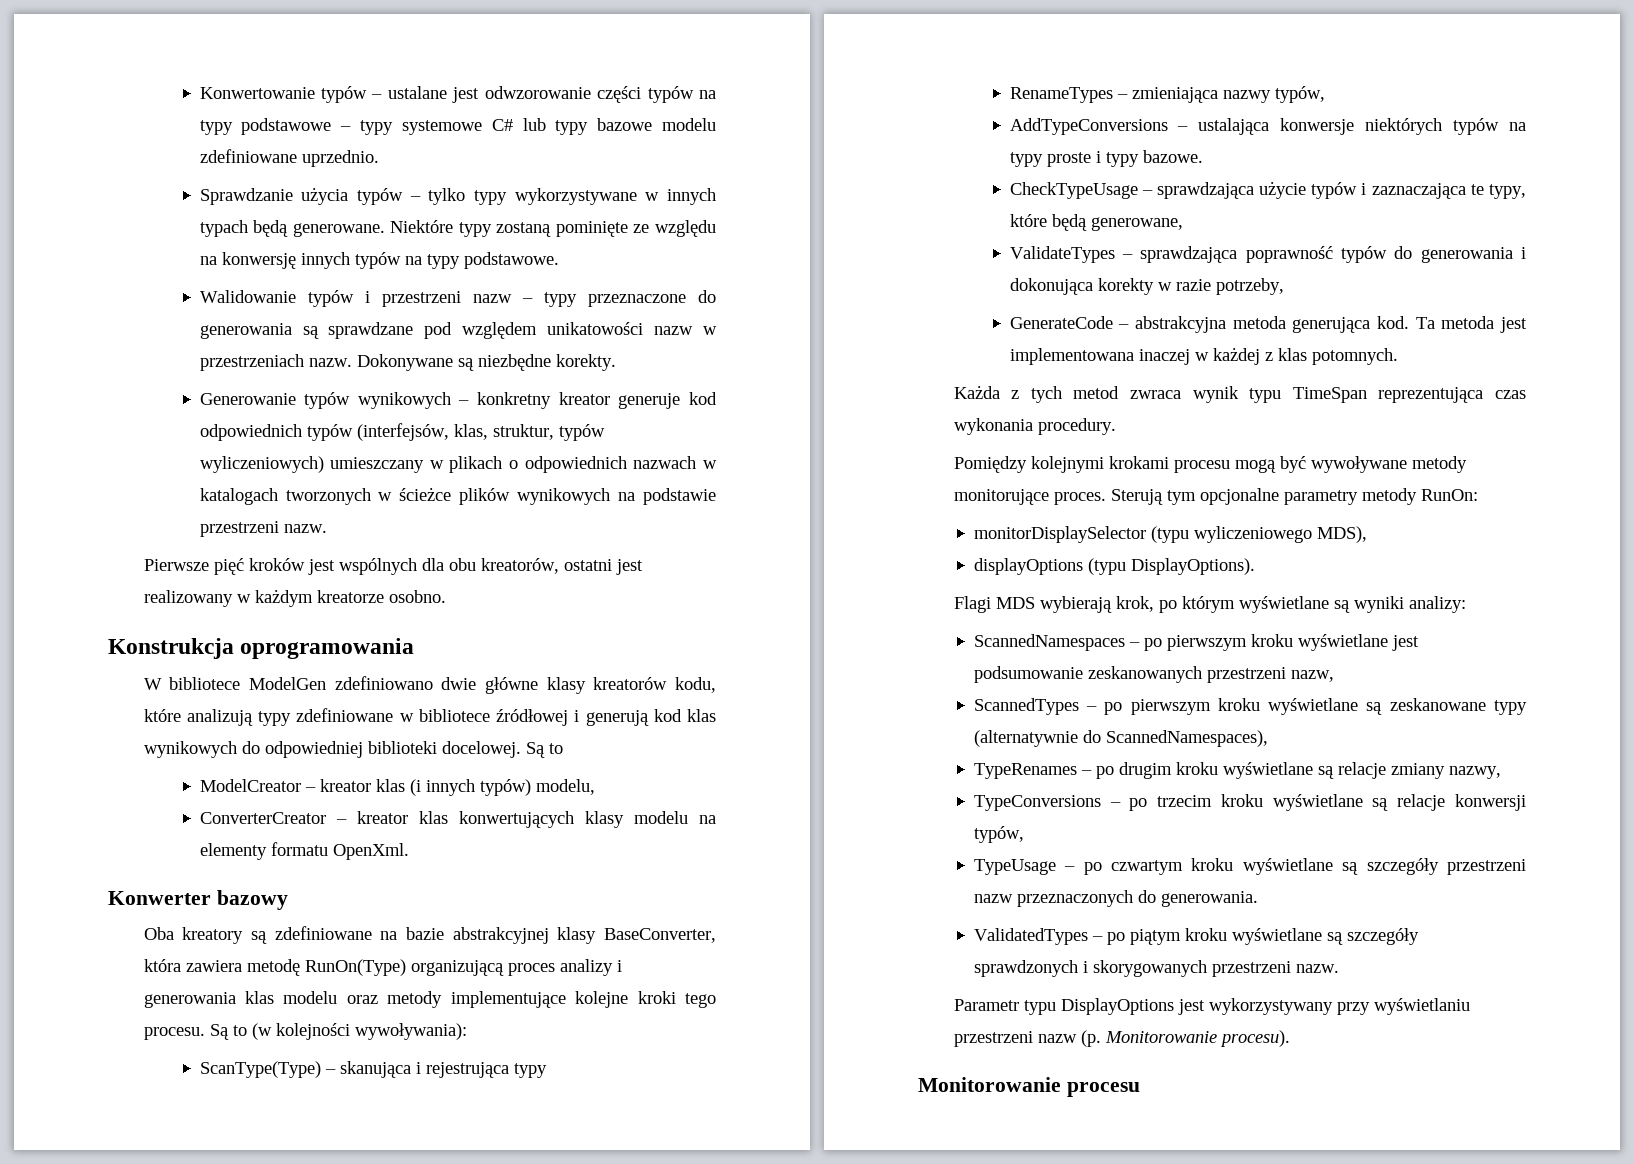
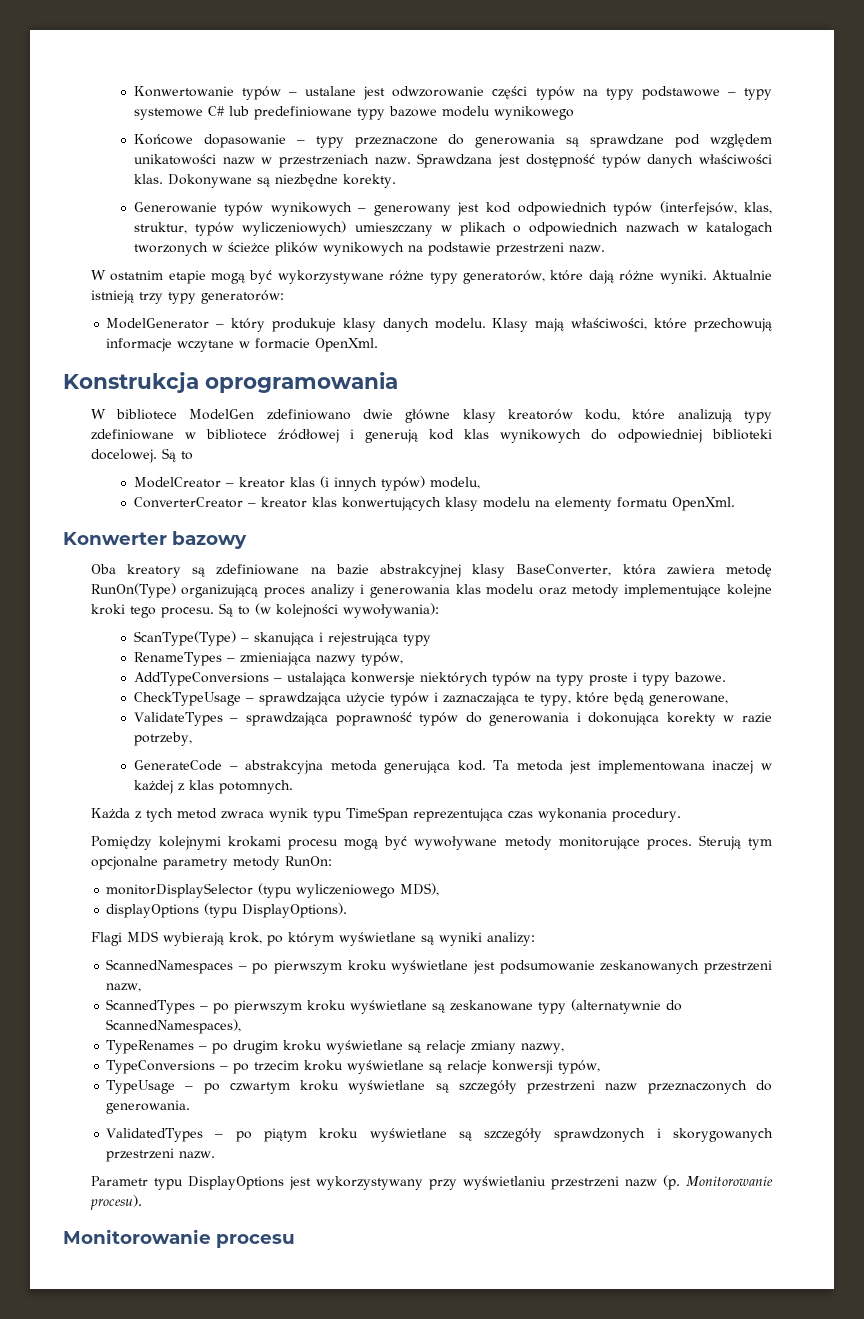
- Konwertowanie typów – ustalane jest odwzorowanie części typów na typy podstawowe – typy systemowe C# lub typy bazowe modelu zdefiniowane uprzednio.
- Sprawdzanie użycia typów – tylko typy wykorzystywane w innych typach będą generowane. Niektóre typy zostaną pominięte ze względu na konwersję innych typów na typy podstawowe.
- Walidowanie typów i przestrzeni nazw – typy przeznaczone do generowania są sprawdzane pod względem unikatowości nazw w przestrzeniach nazw.
+ Konwertowanie typów – ustalane jest odwzorowanie części typów na typy podstawowe – typy systemowe C# lub predefiniowane typy bazowe modelu wynikowego
+ Końcowe dopasowanie – typy przeznaczone do generowania są sprawdzane pod względem unikatowości nazw w przestrzeniach nazw.
+ Sprawdzana jest dostępność typów danych właściwości klas.
- Generowanie typów wynikowych – konkretny kreator generuje kod odpowiednich typów (interfejsów, klas, struktur, typów wyliczeniowych) umieszczany w plikach o odpowiednich nazwach w katalogach tworzonych w ścieżce plików wynikowych na podstawie przestrzeni nazw.
+ Generowanie typów wynikowych – generowany jest kod odpowiednich typów (interfejsów, klas, struktur, typów wyliczeniowych) umieszczany w plikach o odpowiednich nazwach w katalogach tworzonych w ścieżce plików wynikowych na podstawie przestrzeni nazw.
- Pierwsze pięć kroków jest wspólnych dla obu kreatorów, ostatni jest realizowany w każdym kreatorze osobno.
+ W ostatnim etapie mogą być wykorzystywane różne typy generatorów, które dają różne wyniki. Aktualnie istnieją trzy typy generatorów:
+ ModelGenerator – który produkuje klasy danych modelu. Klasy mają właściwości, które przechowują informacje wczytane w formacie OpenXml.

